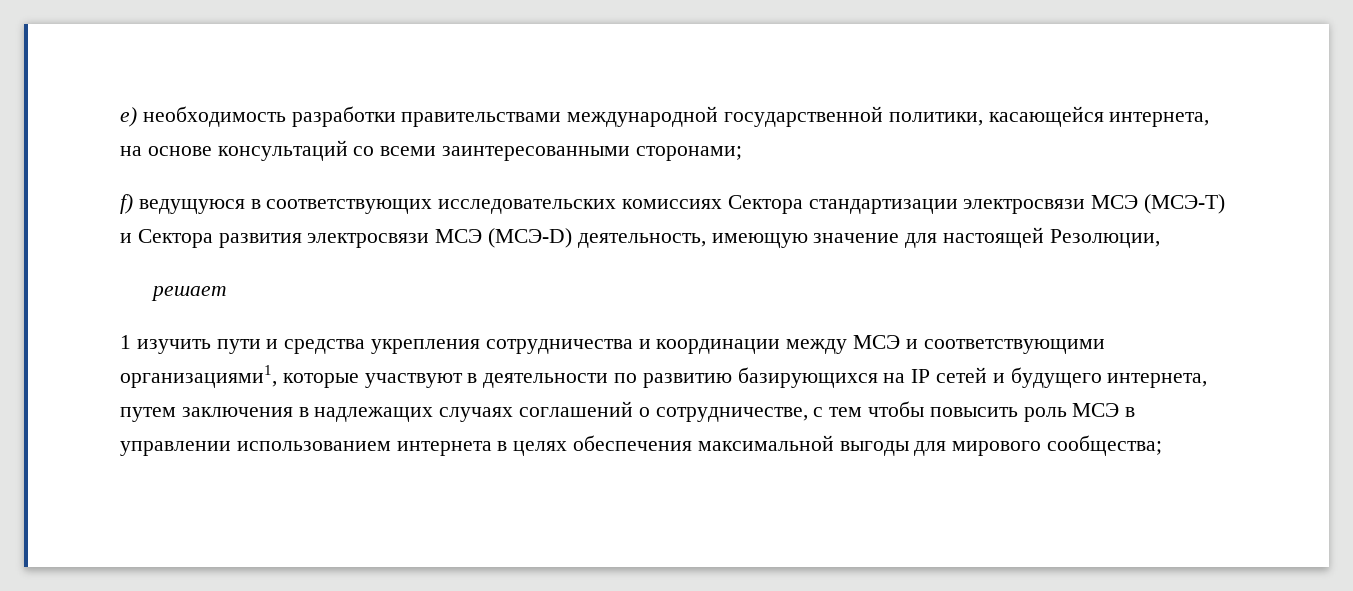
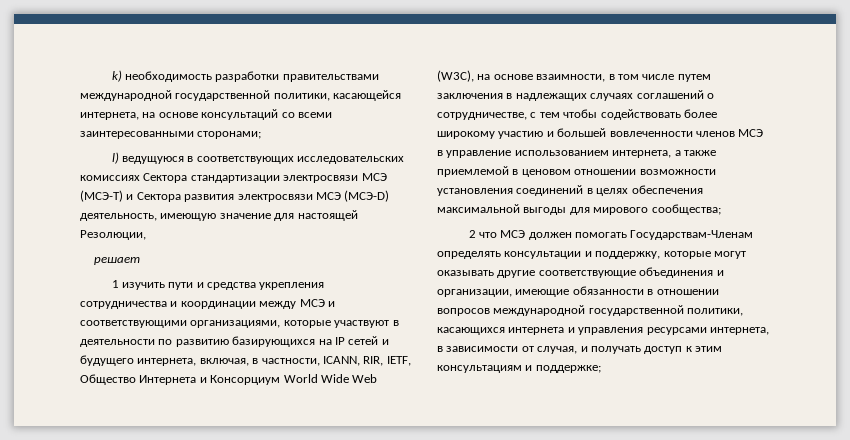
- e) необходимость разработки правительствами международной государственной политики, касающейся интернета, на основе консультаций со всеми заинтересованными сторонами;
+ k) необходимость разработки правительствами международной государственной политики, касающейся интернета, на основе консультаций со всеми заинтересованными сторонами;
- f) ведущуюся в соответствующих исследовательских комиссиях Сектора стандартизации электросвязи МСЭ (МСЭ-Т) и Сектора развития электросвязи МСЭ (МСЭ-D) деятельность, имеющую значение для настоящей Резолюции,
+ l) ведущуюся в соответствующих исследовательских комиссиях Сектора стандартизации электросвязи МСЭ (МСЭ-Т) и Сектора развития электросвязи МСЭ (МСЭ-D) деятельность, имеющую значение для настоящей Резолюции,
- 1 изучить пути и средства укрепления сотрудничества и координации между МСЭ и соответствующими организациями1, которые участвуют в деятельности по развитию базирующихся на IP сетей и будущего интернета, путем заключения в надлежащих случаях соглашений о сотрудничестве, с тем чтобы повысить роль МСЭ в управлении использованием интернета в целях обеспечения максимальной выгоды для мирового сообщества;
+ 1 изучить пути и средства укрепления сотрудничества и координации между МСЭ и соответствующими организациями, которые участвуют в деятельности по развитию базирующихся на IP сетей и будущего интернета, включая, в частности, ICANN, RIR, IETF, Общество Интернета и Консорциум World Wide Web (W3C), на основе взаимности, в том числе путем заключения в надлежащих случаях соглашений о сотрудничестве, с тем чтобы содействовать более широкому участию и большей вовлеченности членов МСЭ в управление использованием интернета, а также приемлемой в ценовом отношении возможности установления соединений в целях обеспечения максимальной выгоды для мирового сообщества;
+ 2 что МСЭ должен помогать Государствам-Членам определять консультации и поддержку, которые могут оказывать другие соответствующие объединения и организации, имеющие обязанности в отношении вопросов международной государственной политики, касающихся интернета и управления ресурсами интернета, в зависимости от случая, и получать доступ к этим консультациям и поддержке;

